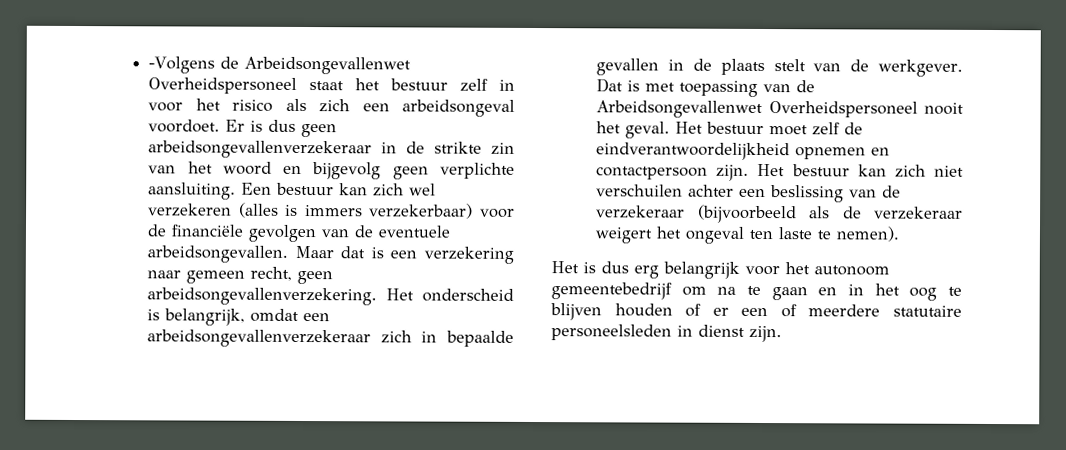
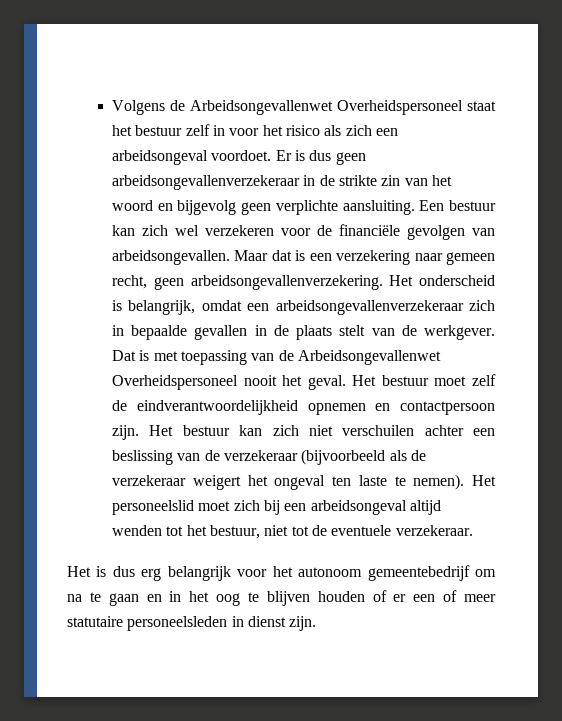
- -Volgens de Arbeidsongevallenwet Overheidspersoneel staat het bestuur zelf in voor het risico als zich een arbeidsongeval voordoet.
+ Volgens de Arbeidsongevallenwet Overheidspersoneel staat het bestuur zelf in voor het risico als zich een arbeidsongeval voordoet.
- Een bestuur kan zich wel verzekeren (alles is immers verzekerbaar) voor de financiële gevolgen van de eventuele arbeidsongevallen.
+ Een bestuur kan zich wel verzekeren voor de financiële gevolgen van arbeidsongevallen.
+ Het personeelslid moet zich bij een arbeidsongeval altijd wenden tot het bestuur, niet tot de eventuele verzekeraar.
- Het is dus erg belangrijk voor het autonoom gemeentebedrijf om na te gaan en in het oog te blijven houden of er een of meerdere statutaire personeelsleden in dienst zijn.
+ Het is dus erg belangrijk voor het autonoom gemeentebedrijf om na te gaan en in het oog te blijven houden of er een of meer statutaire personeelsleden in dienst zijn.

